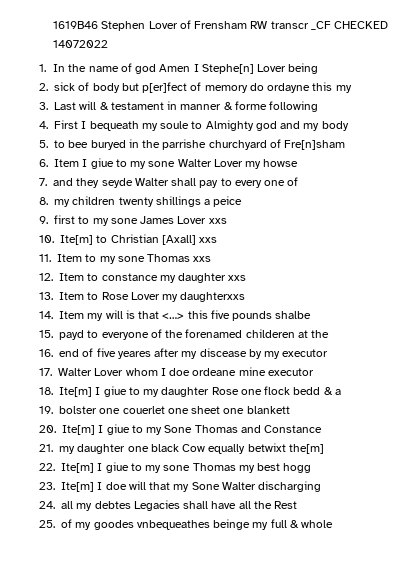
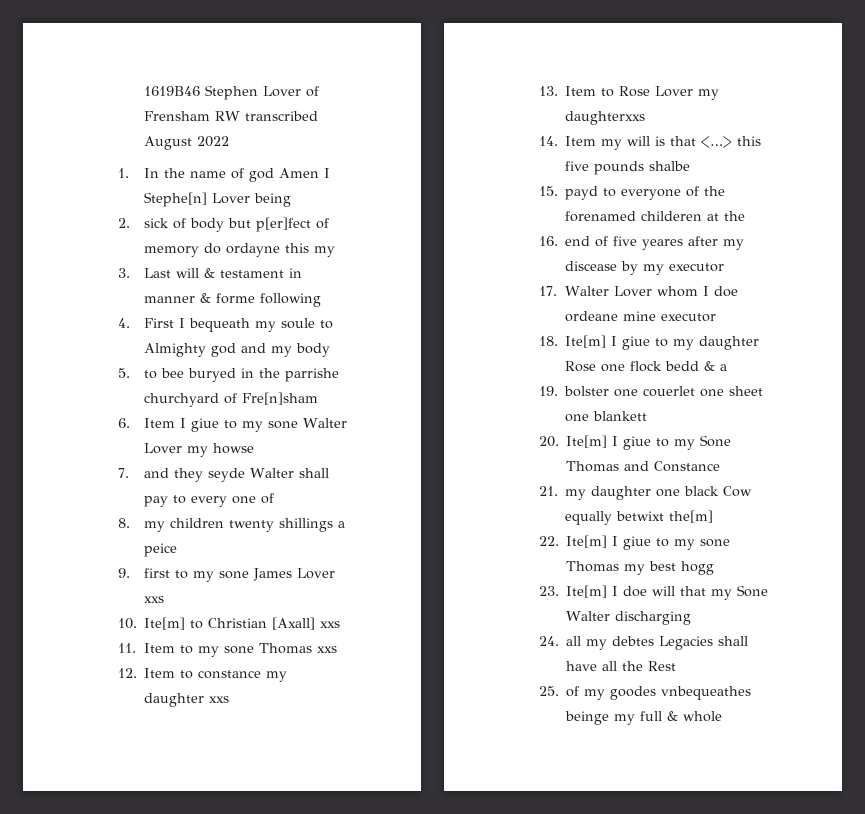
- 1619B46 Stephen Lover of Frensham RW transcr _CF CHECKED 14072022
+ 1619B46 Stephen Lover of Frensham RW transcribed August 2022

